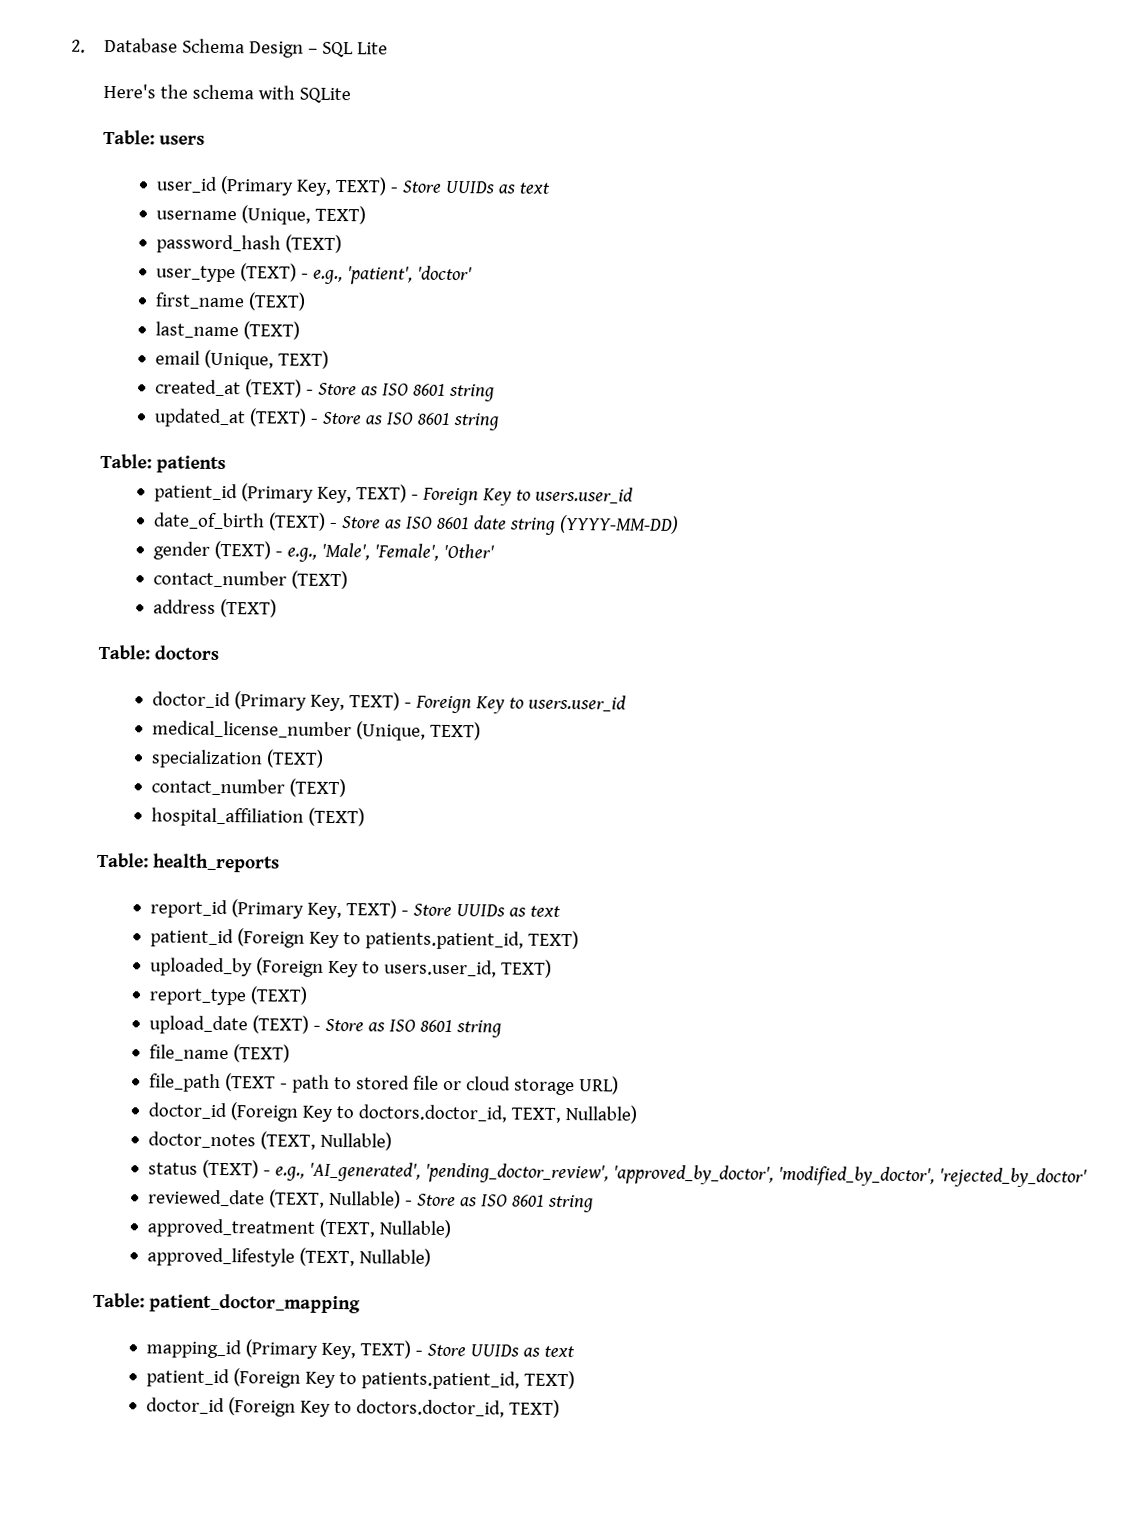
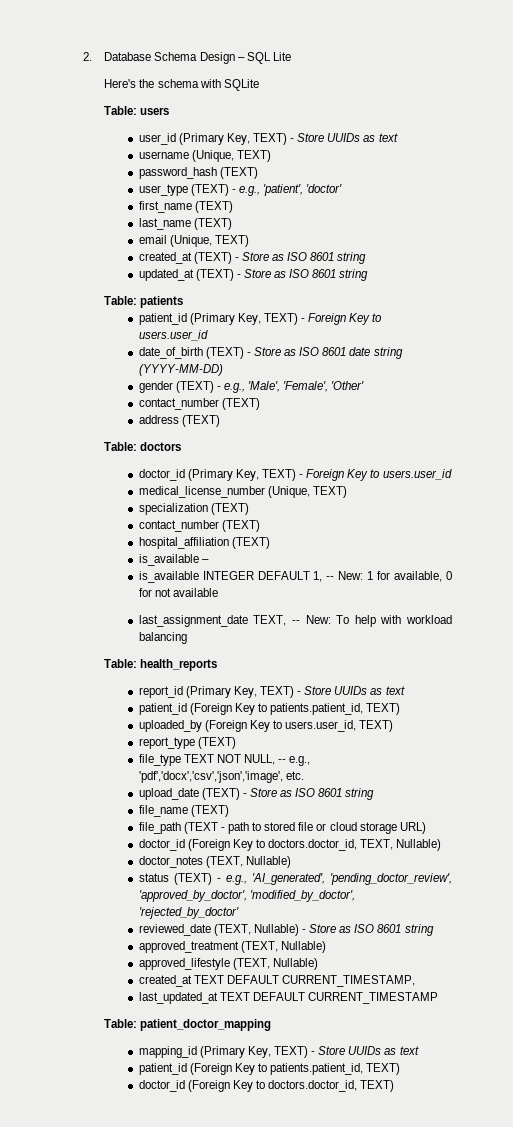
+ is_available –
+ is_available INTEGER DEFAULT 1, -- New: 1 for available, 0 for not available
+ last_assignment_date TEXT, -- New: To help with workload balancing
+ file_type TEXT NOT NULL, -- e.g., 'pdf','docx','csv','json','image', etc.
+ created_at TEXT DEFAULT CURRENT_TIMESTAMP,
+ last_updated_at TEXT DEFAULT CURRENT_TIMESTAMP

